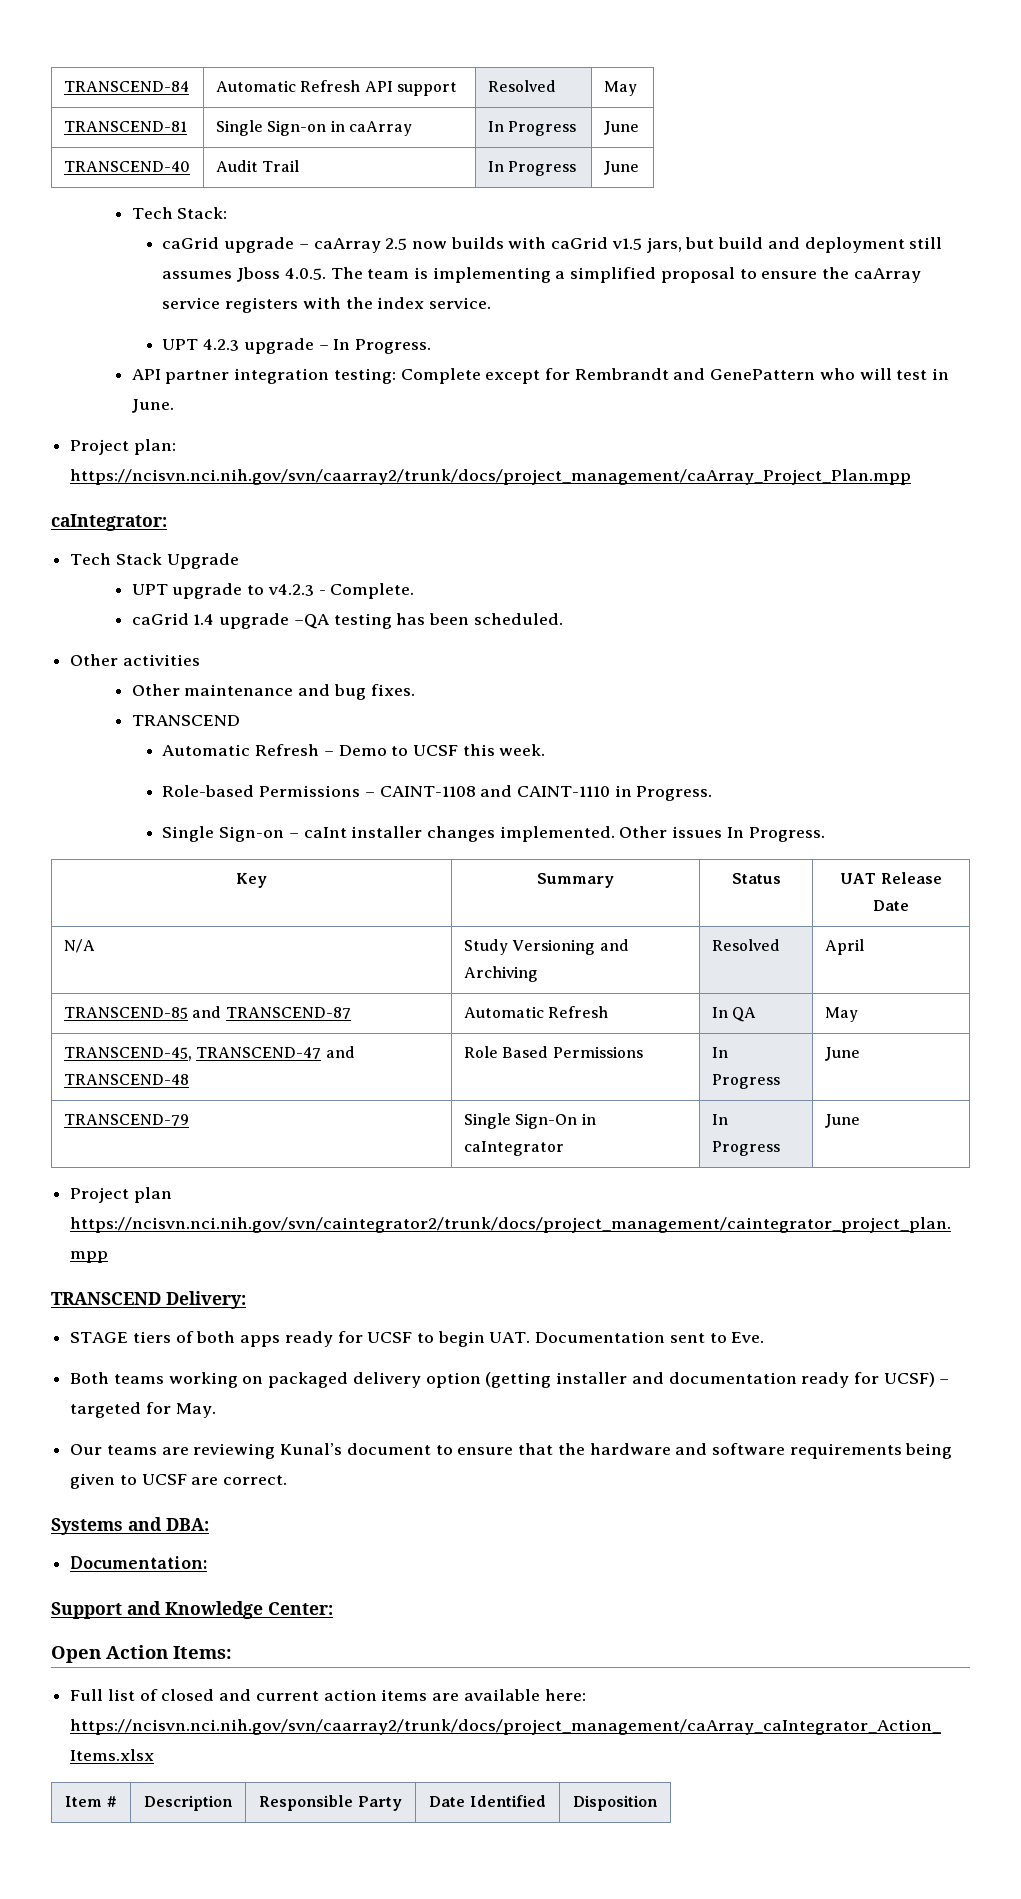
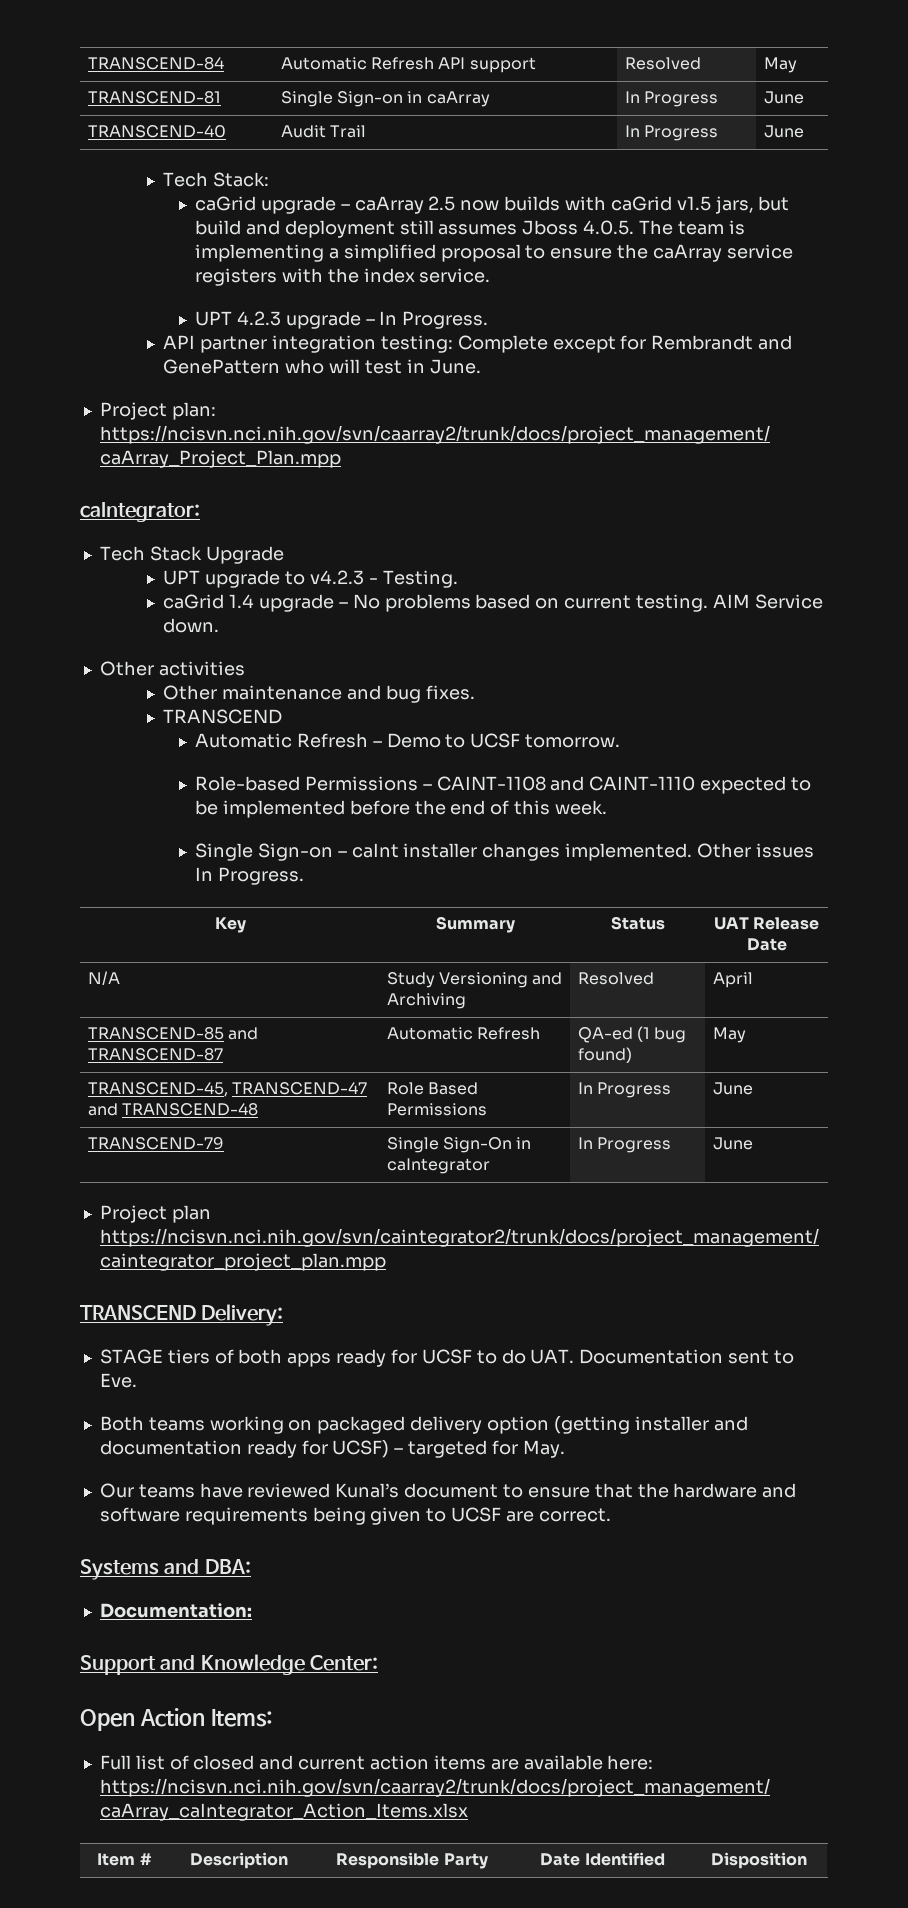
- UPT upgrade to v4.2.3 - Complete.
+ UPT upgrade to v4.2.3 - Testing.
- caGrid 1.4 upgrade –QA testing has been scheduled.
+ caGrid 1.4 upgrade – No problems based on current testing. AIM Service down.
- Automatic Refresh – Demo to UCSF this week.
+ Automatic Refresh – Demo to UCSF tomorrow.
- Role-based Permissions – CAINT-1108 and CAINT-1110 in Progress.
+ Role-based Permissions – CAINT-1108 and CAINT-1110 expected to be implemented before the end of this week.
- TRANSCEND-85 and TRANSCEND-87 | Automatic Refresh | In QA | May
+ TRANSCEND-85 and TRANSCEND-87 | Automatic Refresh | QA-ed (1 bug found) | May
- STAGE tiers of both apps ready for UCSF to begin UAT. Documentation sent to Eve.
+ STAGE tiers of both apps ready for UCSF to do UAT. Documentation sent to Eve.
- Our teams are reviewing Kunal’s document to ensure that the hardware and software requirements being given to UCSF are correct.
+ Our teams have reviewed Kunal’s document to ensure that the hardware and software requirements being given to UCSF are correct.

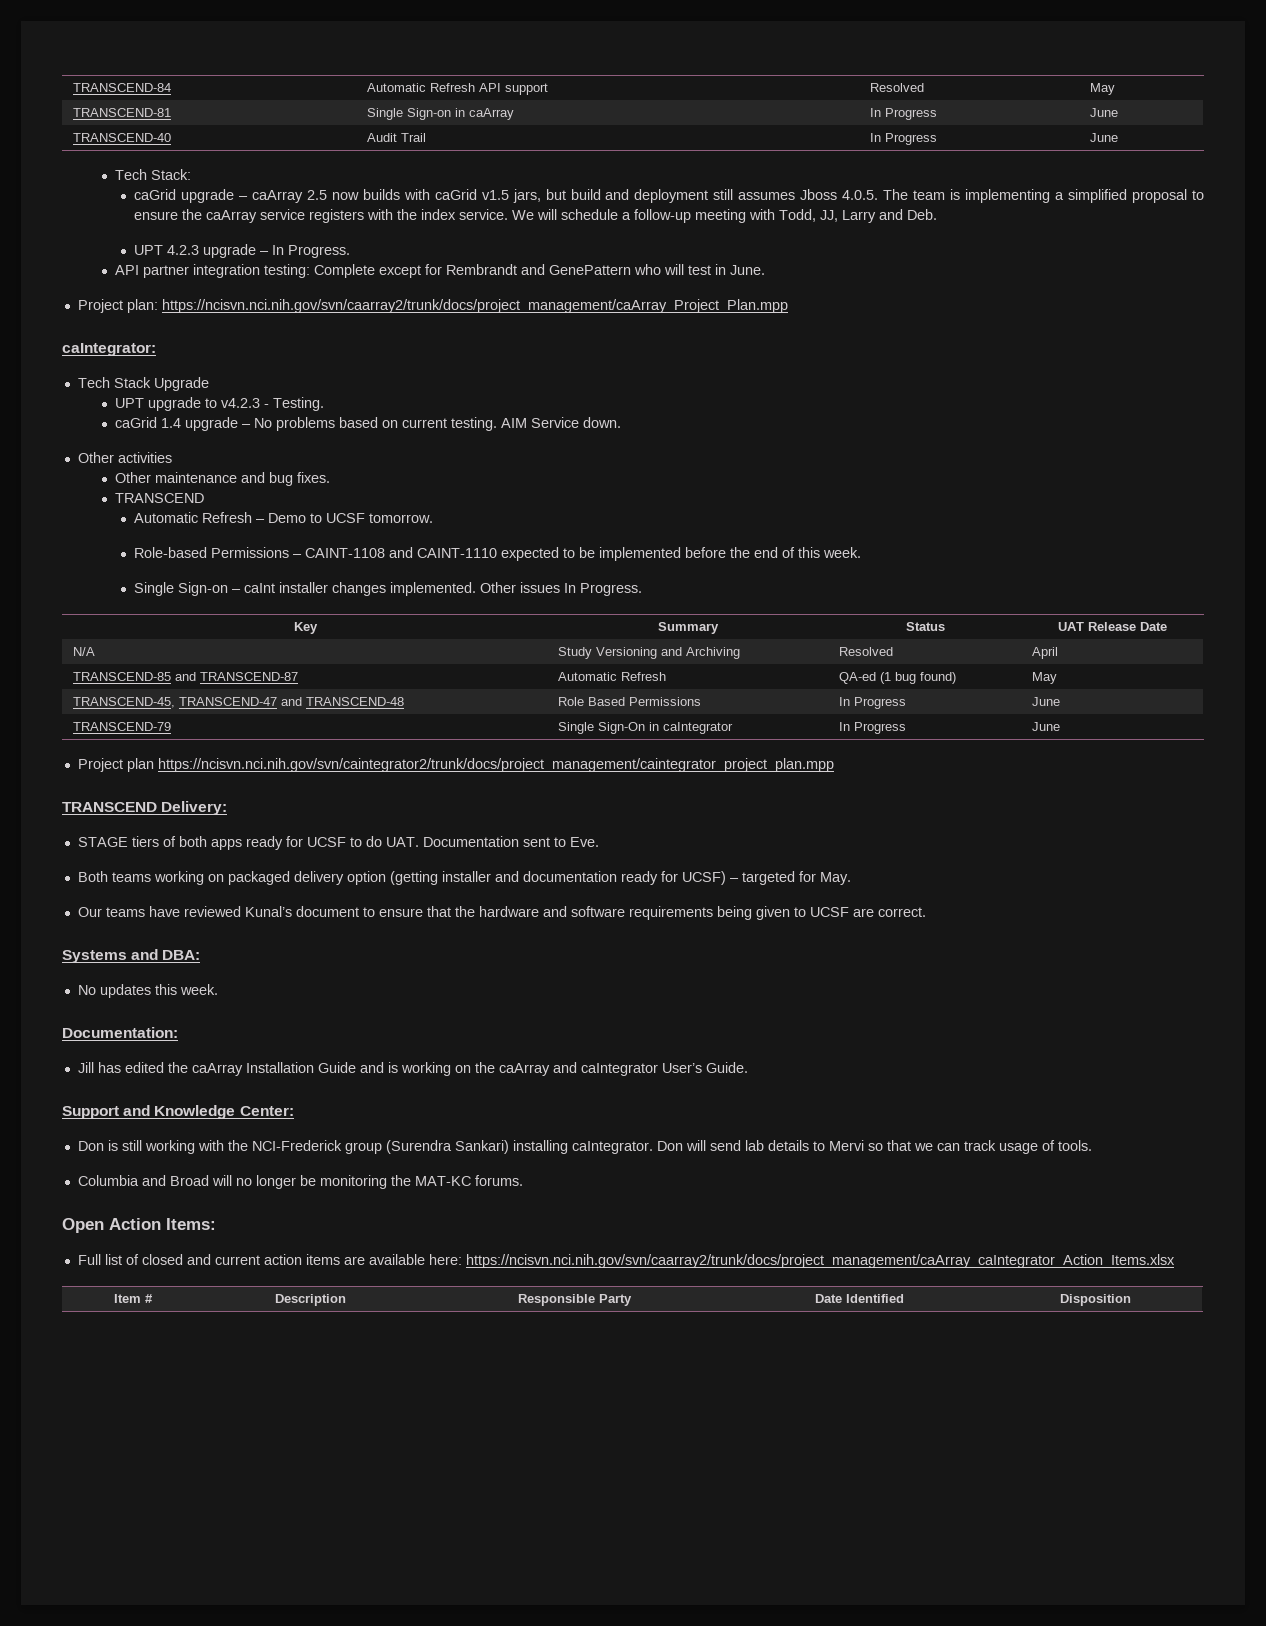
+ We will schedule a follow-up meeting with Todd, JJ, Larry and Deb.
+ No updates this week.
  Documentation:
+ Jill has edited the caArray Installation Guide and is working on the caArray and caIntegrator User’s Guide.
  Support and Knowledge Center:
+ Don is still working with the NCI-Frederick group (Surendra Sankari) installing caIntegrator. Don will send lab details to Mervi so that we can track usage of tools.
+ Columbia and Broad will no longer be monitoring the MAT-KC forums.

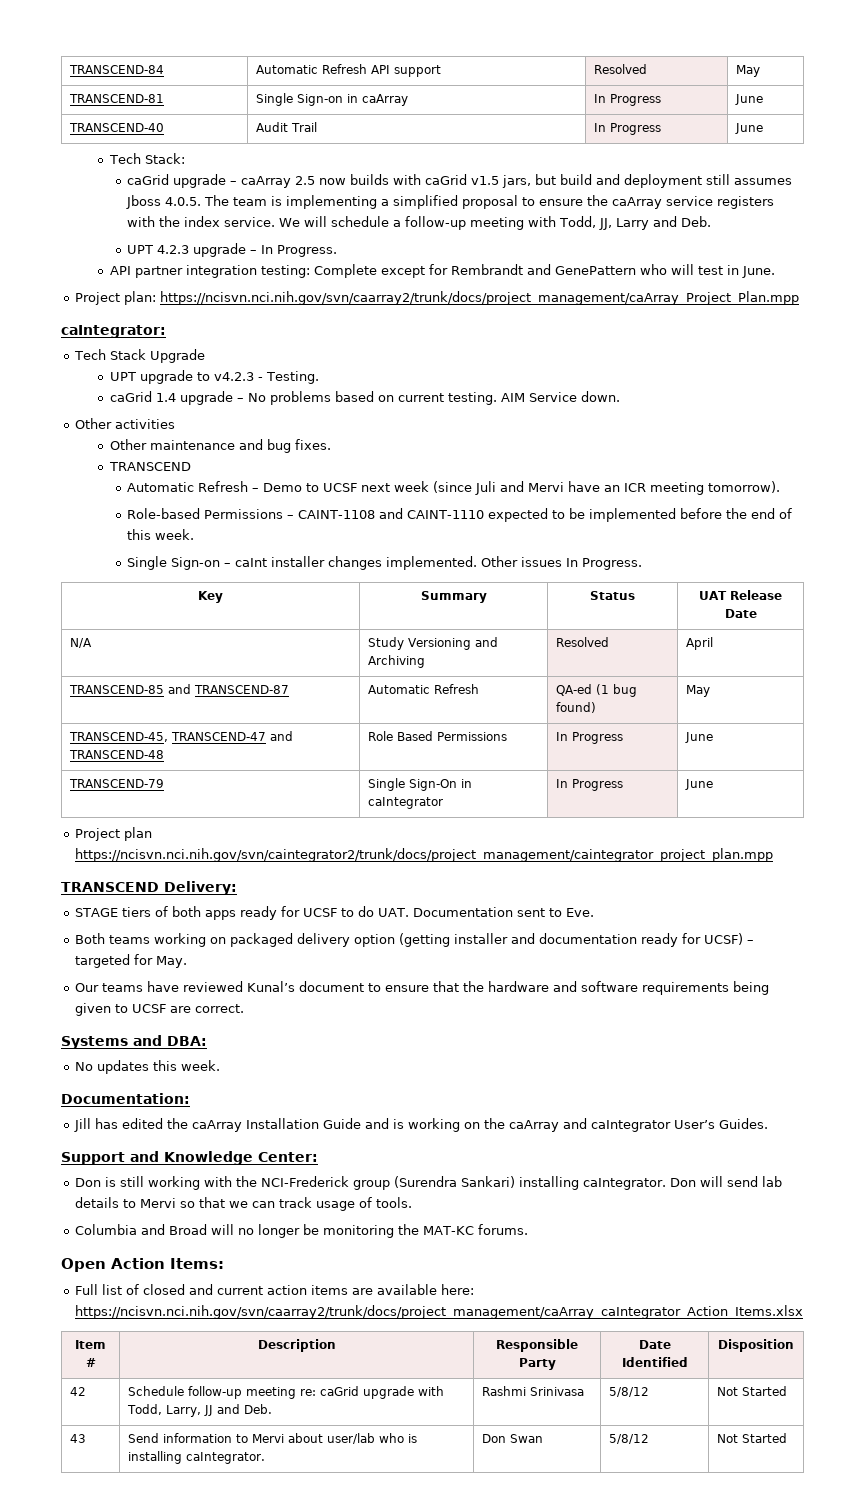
- Automatic Refresh – Demo to UCSF tomorrow.
+ Automatic Refresh – Demo to UCSF next week (since Juli and Mervi have an ICR meeting tomorrow).
- Jill has edited the caArray Installation Guide and is working on the caArray and caIntegrator User’s Guide.
+ Jill has edited the caArray Installation Guide and is working on the caArray and caIntegrator User’s Guides.
+ 42 | Schedule follow-up meeting re: caGrid upgrade with Todd, Larry, JJ and Deb. | Rashmi Srinivasa | 5/8/12 | Not Started
+ 43 | Send information to Mervi about user/lab who is installing caIntegrator. | Don Swan | 5/8/12 | Not Started

